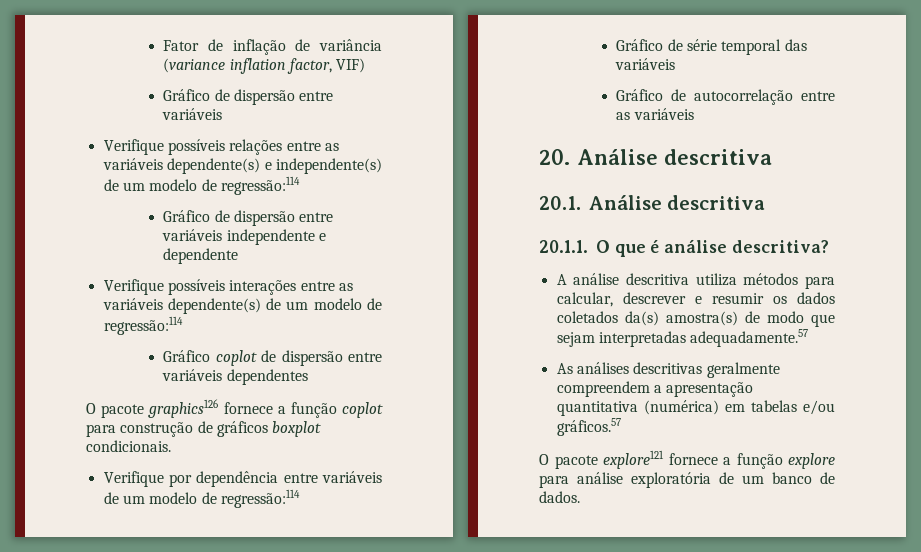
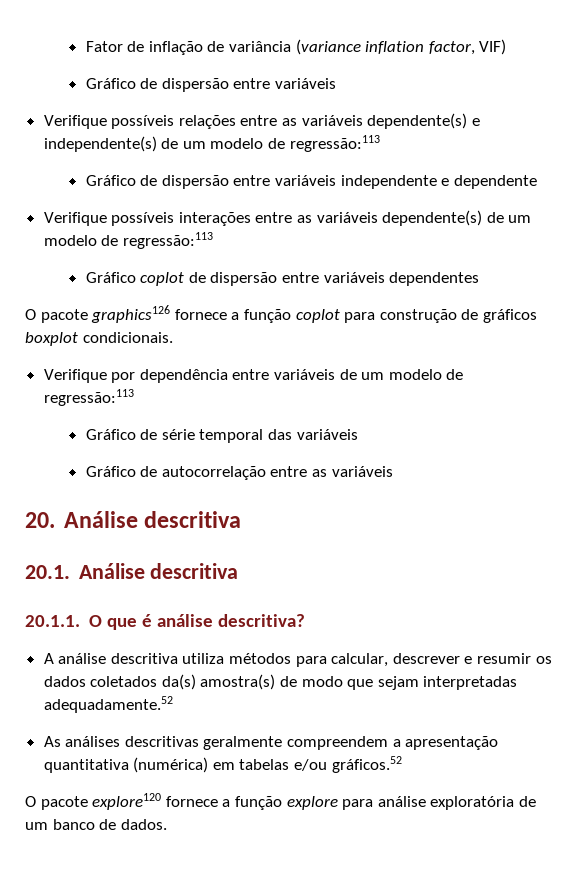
- Verifique possíveis relações entre as variáveis dependente(s) e independente(s) de um modelo de regressão:114
+ Verifique possíveis relações entre as variáveis dependente(s) e independente(s) de um modelo de regressão:113
- Verifique possíveis interações entre as variáveis dependente(s) de um modelo de regressão:114
+ Verifique possíveis interações entre as variáveis dependente(s) de um modelo de regressão:113
- Verifique por dependência entre variáveis de um modelo de regressão:114
+ Verifique por dependência entre variáveis de um modelo de regressão:113
- A análise descritiva utiliza métodos para calcular, descrever e resumir os dados coletados da(s) amostra(s) de modo que sejam interpretadas adequadamente.57
+ A análise descritiva utiliza métodos para calcular, descrever e resumir os dados coletados da(s) amostra(s) de modo que sejam interpretadas adequadamente.52
- As análises descritivas geralmente compreendem a apresentação quantitativa (numérica) em tabelas e/ou gráficos.57
- O pacote explore121 fornece a função explore para análise exploratória de um banco de dados.
+ As análises descritivas geralmente compreendem a apresentação quantitativa (numérica) em tabelas e/ou gráficos.52
+ O pacote explore120 fornece a função explore para análise exploratória de um banco de dados.

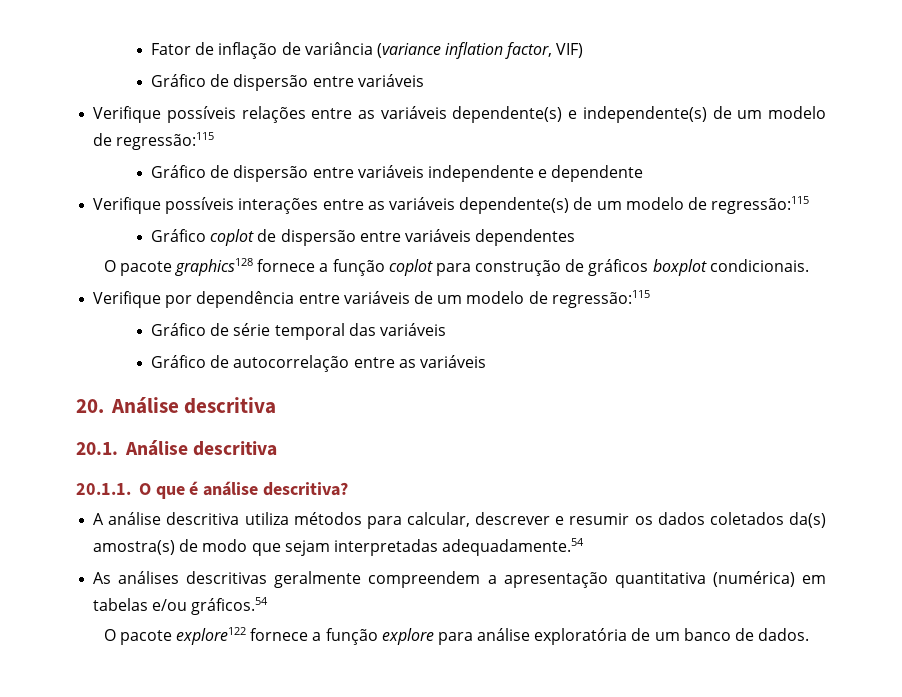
- Verifique possíveis relações entre as variáveis dependente(s) e independente(s) de um modelo de regressão:113
+ Verifique possíveis relações entre as variáveis dependente(s) e independente(s) de um modelo de regressão:115
- Verifique possíveis interações entre as variáveis dependente(s) de um modelo de regressão:113
+ Verifique possíveis interações entre as variáveis dependente(s) de um modelo de regressão:115
- O pacote graphics126 fornece a função coplot para construção de gráficos boxplot condicionais.
+ O pacote graphics128 fornece a função coplot para construção de gráficos boxplot condicionais.
- Verifique por dependência entre variáveis de um modelo de regressão:113
+ Verifique por dependência entre variáveis de um modelo de regressão:115
- A análise descritiva utiliza métodos para calcular, descrever e resumir os dados coletados da(s) amostra(s) de modo que sejam interpretadas adequadamente.52
+ A análise descritiva utiliza métodos para calcular, descrever e resumir os dados coletados da(s) amostra(s) de modo que sejam interpretadas adequadamente.54
- As análises descritivas geralmente compreendem a apresentação quantitativa (numérica) em tabelas e/ou gráficos.52
- O pacote explore120 fornece a função explore para análise exploratória de um banco de dados.
+ As análises descritivas geralmente compreendem a apresentação quantitativa (numérica) em tabelas e/ou gráficos.54
+ O pacote explore122 fornece a função explore para análise exploratória de um banco de dados.

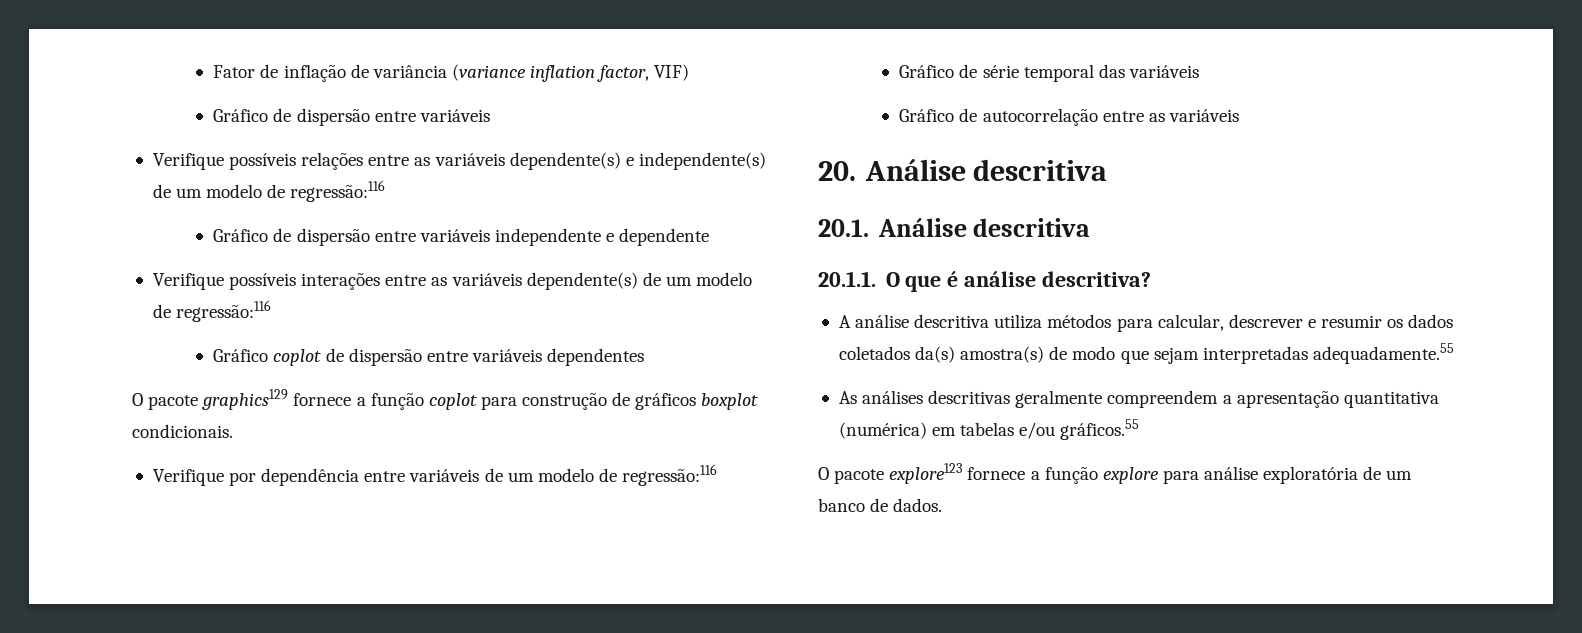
- Verifique possíveis relações entre as variáveis dependente(s) e independente(s) de um modelo de regressão:115
+ Verifique possíveis relações entre as variáveis dependente(s) e independente(s) de um modelo de regressão:116
- Verifique possíveis interações entre as variáveis dependente(s) de um modelo de regressão:115
+ Verifique possíveis interações entre as variáveis dependente(s) de um modelo de regressão:116
- O pacote graphics128 fornece a função coplot para construção de gráficos boxplot condicionais.
+ O pacote graphics129 fornece a função coplot para construção de gráficos boxplot condicionais.
- Verifique por dependência entre variáveis de um modelo de regressão:115
+ Verifique por dependência entre variáveis de um modelo de regressão:116
- A análise descritiva utiliza métodos para calcular, descrever e resumir os dados coletados da(s) amostra(s) de modo que sejam interpretadas adequadamente.54
+ A análise descritiva utiliza métodos para calcular, descrever e resumir os dados coletados da(s) amostra(s) de modo que sejam interpretadas adequadamente.55
- As análises descritivas geralmente compreendem a apresentação quantitativa (numérica) em tabelas e/ou gráficos.54
- O pacote explore122 fornece a função explore para análise exploratória de um banco de dados.
+ As análises descritivas geralmente compreendem a apresentação quantitativa (numérica) em tabelas e/ou gráficos.55
+ O pacote explore123 fornece a função explore para análise exploratória de um banco de dados.

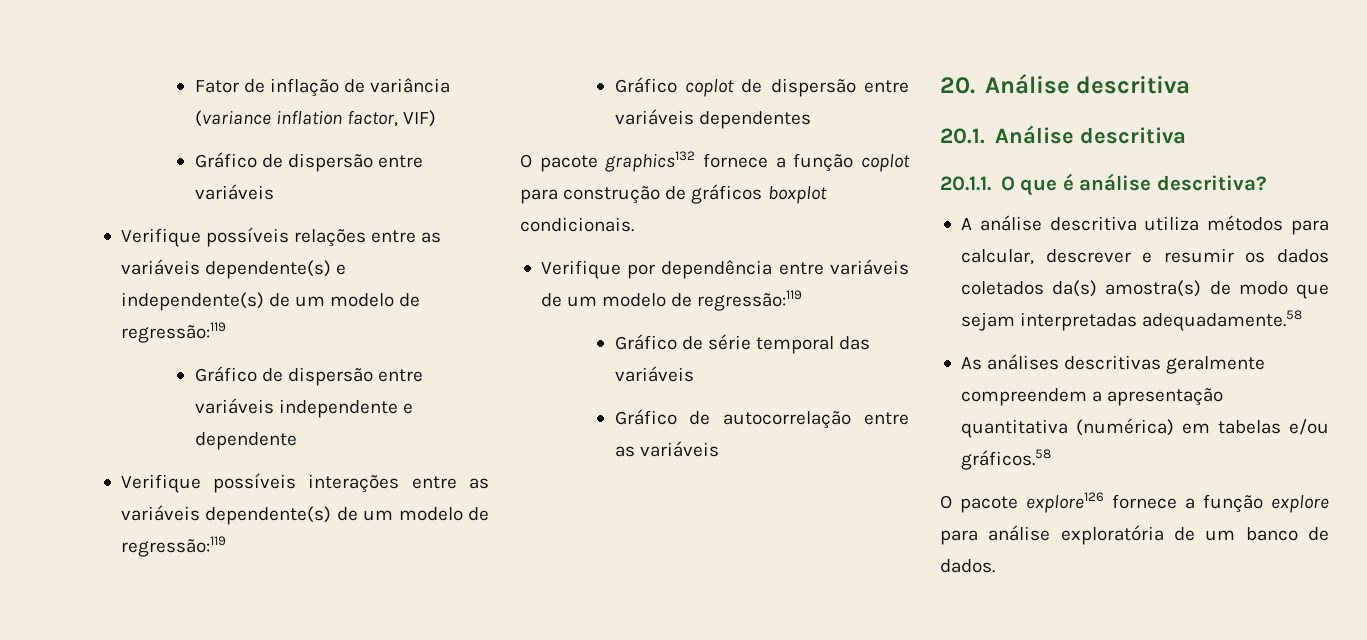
- Verifique possíveis relações entre as variáveis dependente(s) e independente(s) de um modelo de regressão:116
+ Verifique possíveis relações entre as variáveis dependente(s) e independente(s) de um modelo de regressão:119
- Verifique possíveis interações entre as variáveis dependente(s) de um modelo de regressão:116
+ Verifique possíveis interações entre as variáveis dependente(s) de um modelo de regressão:119
- O pacote graphics129 fornece a função coplot para construção de gráficos boxplot condicionais.
+ O pacote graphics132 fornece a função coplot para construção de gráficos boxplot condicionais.
- Verifique por dependência entre variáveis de um modelo de regressão:116
+ Verifique por dependência entre variáveis de um modelo de regressão:119
- A análise descritiva utiliza métodos para calcular, descrever e resumir os dados coletados da(s) amostra(s) de modo que sejam interpretadas adequadamente.55
+ A análise descritiva utiliza métodos para calcular, descrever e resumir os dados coletados da(s) amostra(s) de modo que sejam interpretadas adequadamente.58
- As análises descritivas geralmente compreendem a apresentação quantitativa (numérica) em tabelas e/ou gráficos.55
- O pacote explore123 fornece a função explore para análise exploratória de um banco de dados.
+ As análises descritivas geralmente compreendem a apresentação quantitativa (numérica) em tabelas e/ou gráficos.58
+ O pacote explore126 fornece a função explore para análise exploratória de um banco de dados.

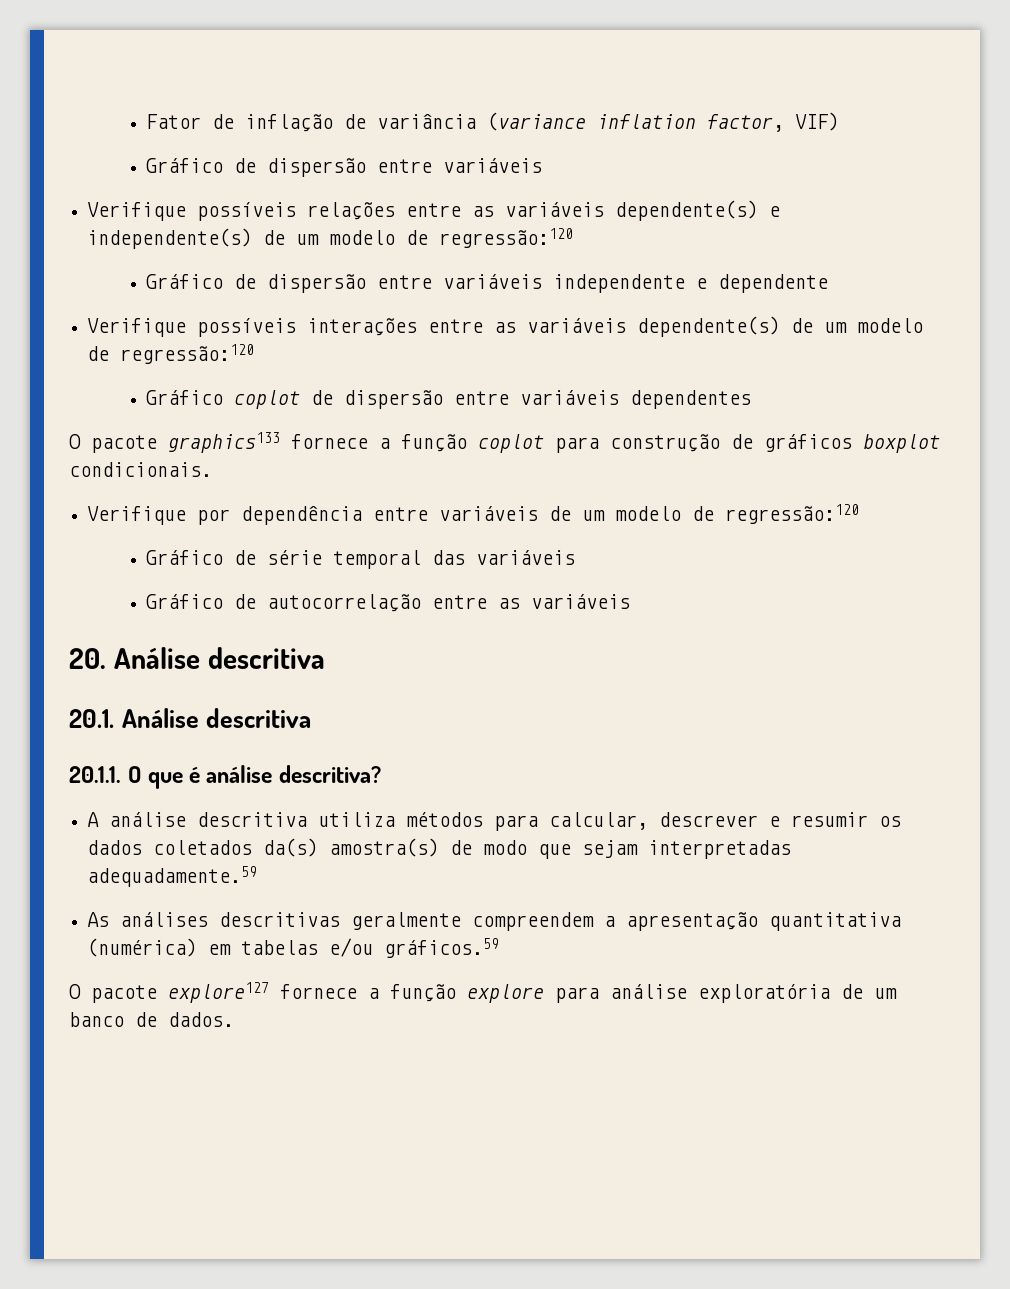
- Verifique possíveis relações entre as variáveis dependente(s) e independente(s) de um modelo de regressão:119
+ Verifique possíveis relações entre as variáveis dependente(s) e independente(s) de um modelo de regressão:120
- Verifique possíveis interações entre as variáveis dependente(s) de um modelo de regressão:119
+ Verifique possíveis interações entre as variáveis dependente(s) de um modelo de regressão:120
- O pacote graphics132 fornece a função coplot para construção de gráficos boxplot condicionais.
+ O pacote graphics133 fornece a função coplot para construção de gráficos boxplot condicionais.
- Verifique por dependência entre variáveis de um modelo de regressão:119
+ Verifique por dependência entre variáveis de um modelo de regressão:120
- A análise descritiva utiliza métodos para calcular, descrever e resumir os dados coletados da(s) amostra(s) de modo que sejam interpretadas adequadamente.58
+ A análise descritiva utiliza métodos para calcular, descrever e resumir os dados coletados da(s) amostra(s) de modo que sejam interpretadas adequadamente.59
- As análises descritivas geralmente compreendem a apresentação quantitativa (numérica) em tabelas e/ou gráficos.58
- O pacote explore126 fornece a função explore para análise exploratória de um banco de dados.
+ As análises descritivas geralmente compreendem a apresentação quantitativa (numérica) em tabelas e/ou gráficos.59
+ O pacote explore127 fornece a função explore para análise exploratória de um banco de dados.

